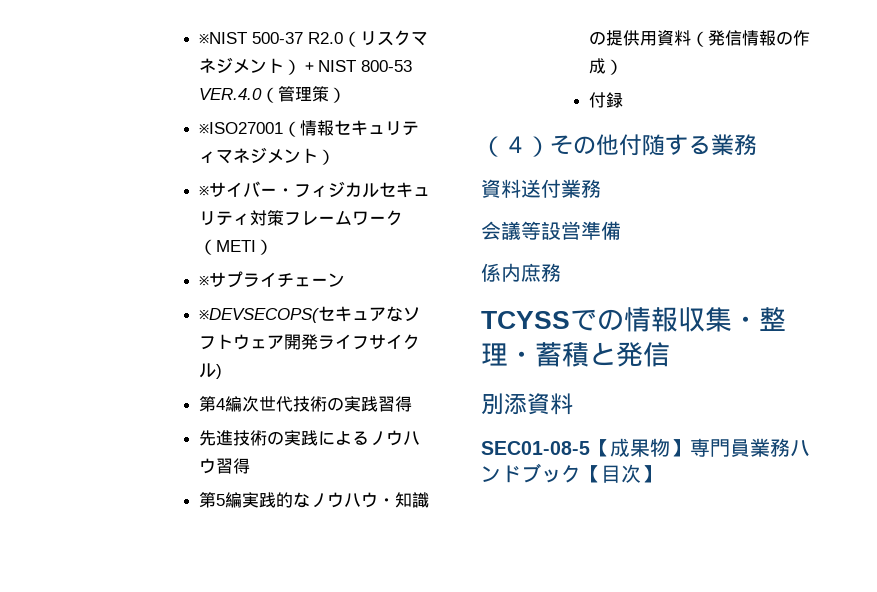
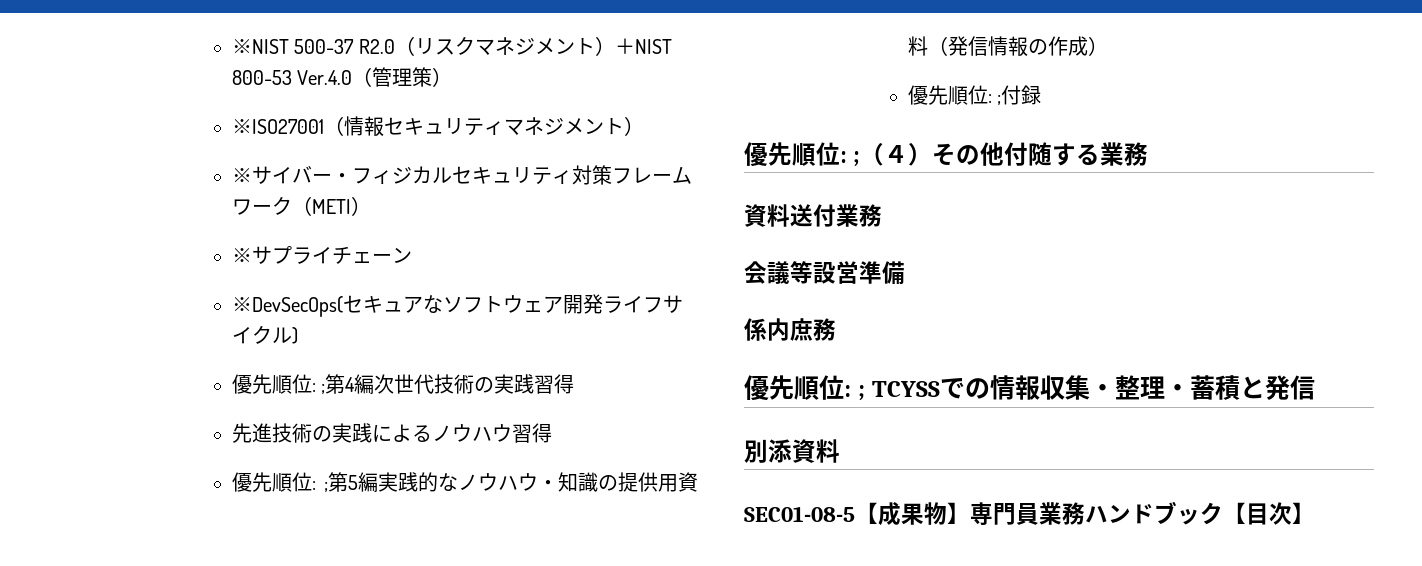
- ※NIST 500-37 R2.0（リスクマネジメント）＋NIST 800-53 VER.4.0（管理策）
+ ※NIST 500-37 R2.0（リスクマネジメント）＋NIST 800-53 Ver.4.0（管理策）
- ※DEVSECOPS(セキュアなソフトウェア開発ライフサイクル)
+ ※DevSecOps(セキュアなソフトウェア開発ライフサイクル)
- 第4編次世代技術の実践習得
+ 優先順位: ;第4編次世代技術の実践習得
- 第5編実践的なノウハウ・知識の提供用資料（発信情報の作成）
+ 優先順位: ;第5編実践的なノウハウ・知識の提供用資料（発信情報の作成）
- 付録
- （４）その他付随する業務
+ 優先順位: ;付録
+ 優先順位: ;（４）その他付随する業務
- TCYSSでの情報収集・整理・蓄積と発信
+ 優先順位: ; TCYSSでの情報収集・整理・蓄積と発信

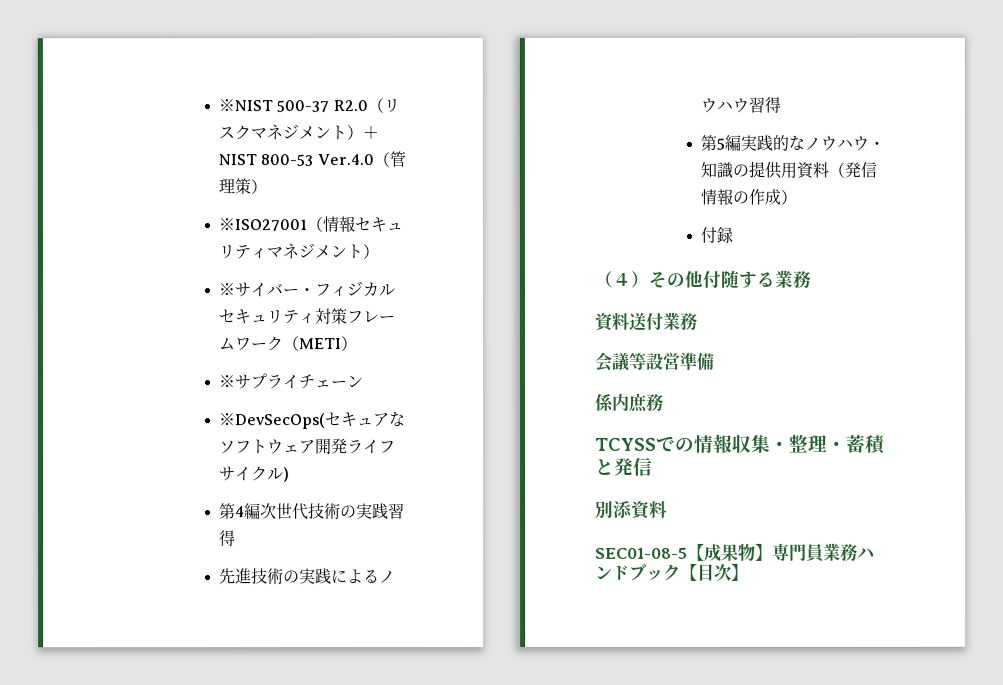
- 優先順位: ;第4編次世代技術の実践習得
+ 第4編次世代技術の実践習得
- 優先順位: ;第5編実践的なノウハウ・知識の提供用資料（発信情報の作成）
+ 第5編実践的なノウハウ・知識の提供用資料（発信情報の作成）
- 優先順位: ;付録
- 優先順位: ;（４）その他付随する業務
+ 付録
+ （４）その他付随する業務
- 優先順位: ; TCYSSでの情報収集・整理・蓄積と発信
+ TCYSSでの情報収集・整理・蓄積と発信

